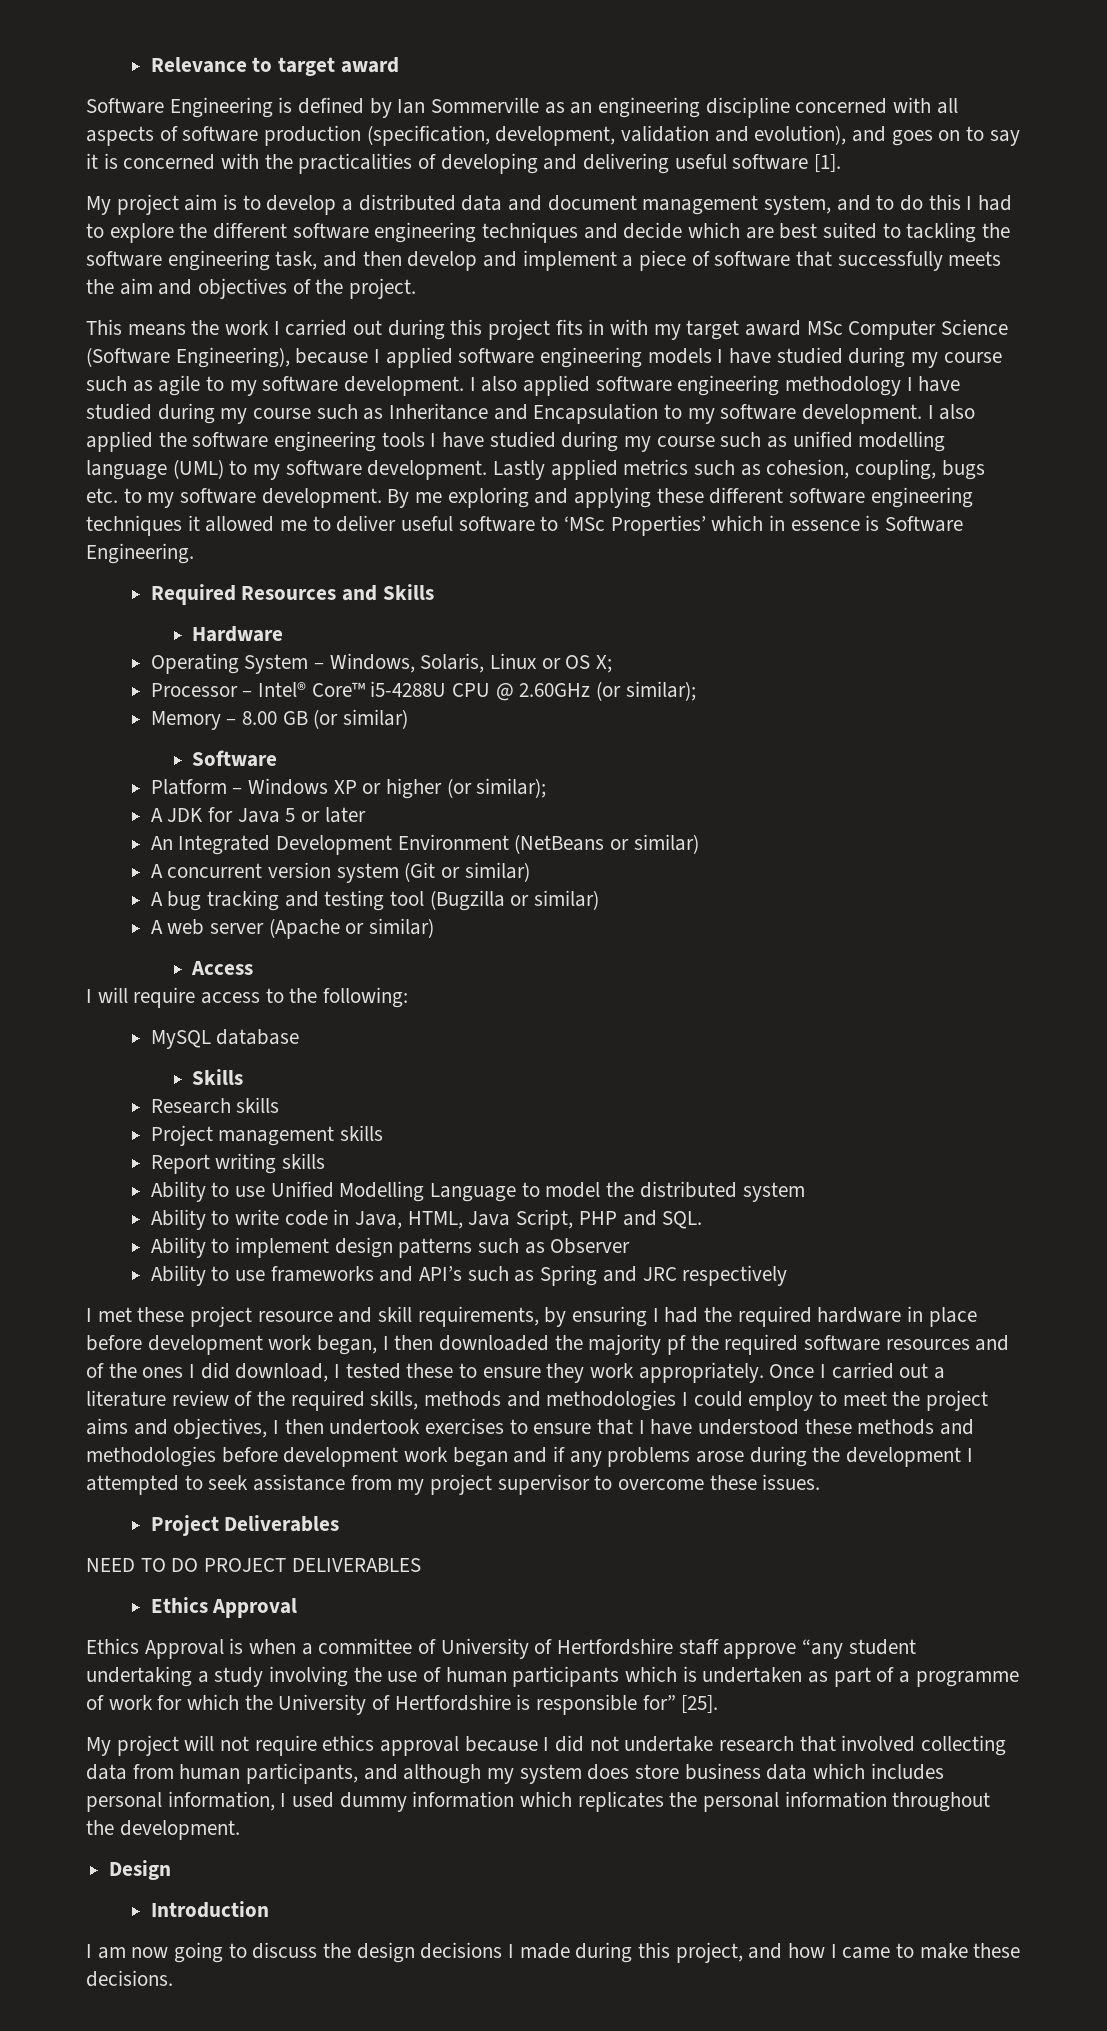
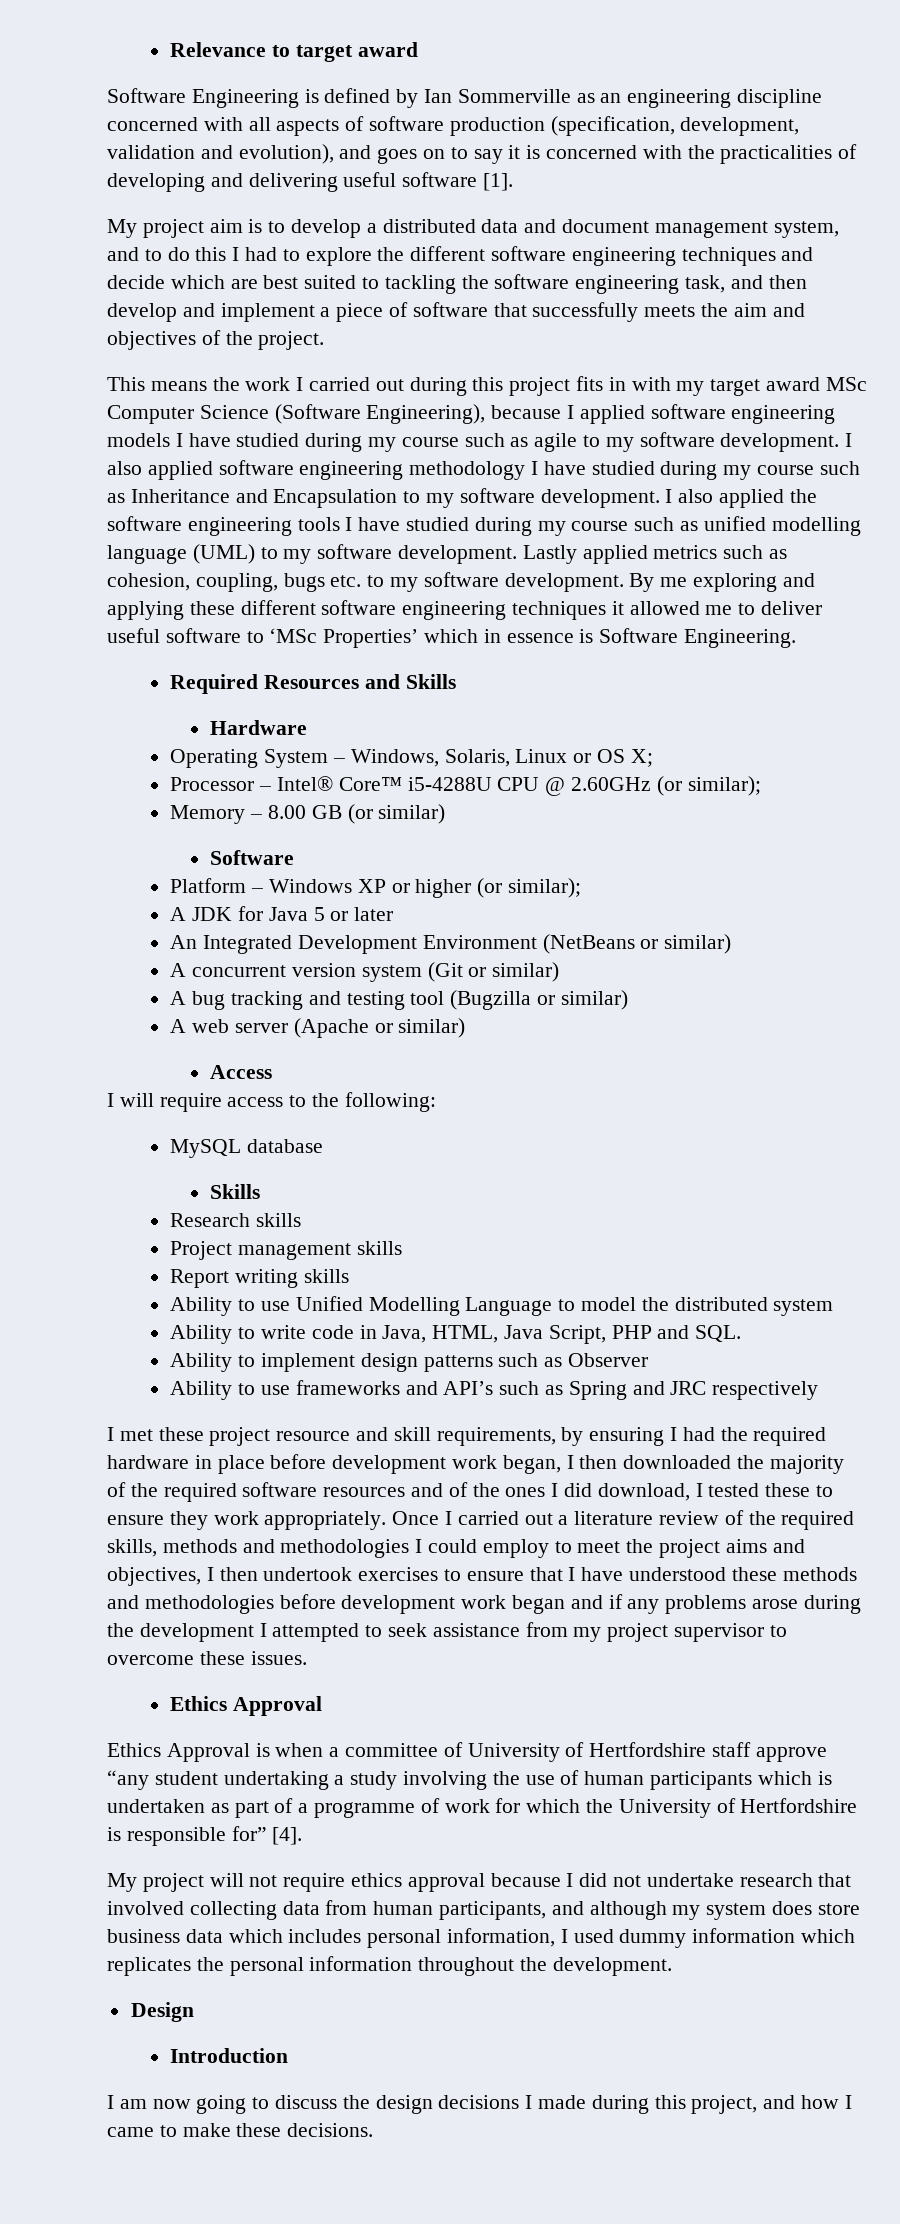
- I met these project resource and skill requirements, by ensuring I had the required hardware in place before development work began, I then downloaded the majority pf the required software resources and of the ones I did download, I tested these to ensure they work appropriately.
+ I met these project resource and skill requirements, by ensuring I had the required hardware in place before development work began, I then downloaded the majority of the required software resources and of the ones I did download, I tested these to ensure they work appropriately.
- Project Deliverables
- NEED TO DO PROJECT DELIVERABLES
- Ethics Approval is when a committee of University of Hertfordshire staff approve “any student undertaking a study involving the use of human participants which is undertaken as part of a programme of work for which the University of Hertfordshire is responsible for” [25].
+ Ethics Approval is when a committee of University of Hertfordshire staff approve “any student undertaking a study involving the use of human participants which is undertaken as part of a programme of work for which the University of Hertfordshire is responsible for” [4].

